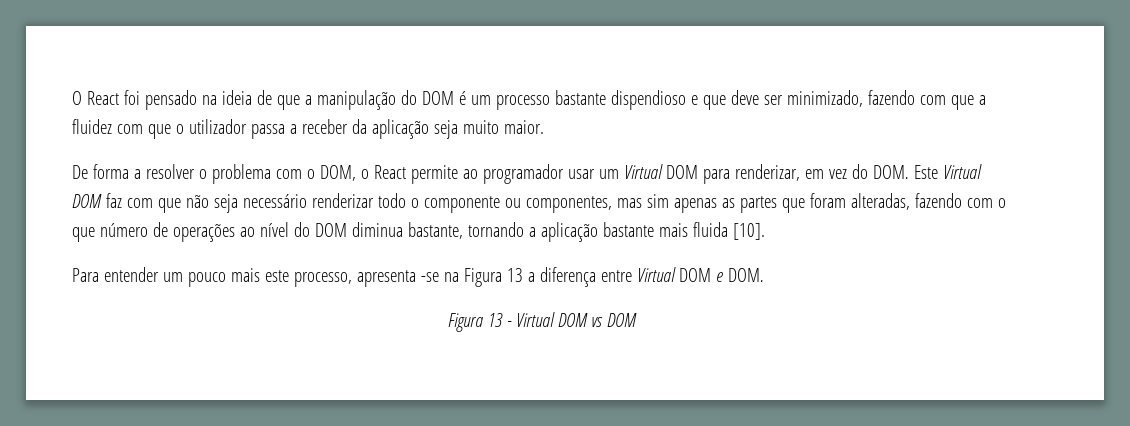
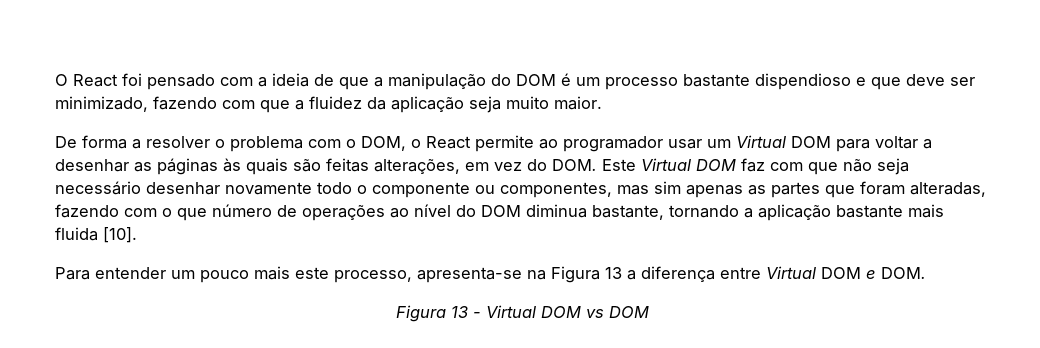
- O React foi pensado na ideia de que a manipulação do DOM é um processo bastante dispendioso e que deve ser minimizado, fazendo com que a fluidez com que o utilizador passa a receber da aplicação seja muito maior.
+ O React foi pensado com a ideia de que a manipulação do DOM é um processo bastante dispendioso e que deve ser minimizado, fazendo com que a fluidez da aplicação seja muito maior.
- De forma a resolver o problema com o DOM, o React permite ao programador usar um Virtual DOM para renderizar, em vez do DOM. Este Virtual DOM faz com que não seja necessário renderizar todo o componente ou componentes, mas sim apenas as partes que foram alteradas, fazendo com o que número de operações ao nível do DOM diminua bastante, tornando a aplicação bastante mais fluida [10].
+ De forma a resolver o problema com o DOM, o React permite ao programador usar um Virtual DOM para voltar a desenhar as páginas às quais são feitas alterações, em vez do DOM. Este Virtual DOM faz com que não seja necessário desenhar novamente todo o componente ou componentes, mas sim apenas as partes que foram alteradas, fazendo com o que número de operações ao nível do DOM diminua bastante, tornando a aplicação bastante mais fluida [10].
- Para entender um pouco mais este processo, apresenta -se na Figura 13 a diferença entre Virtual DOM e DOM.
+ Para entender um pouco mais este processo, apresenta-se na Figura 13 a diferença entre Virtual DOM e DOM.

